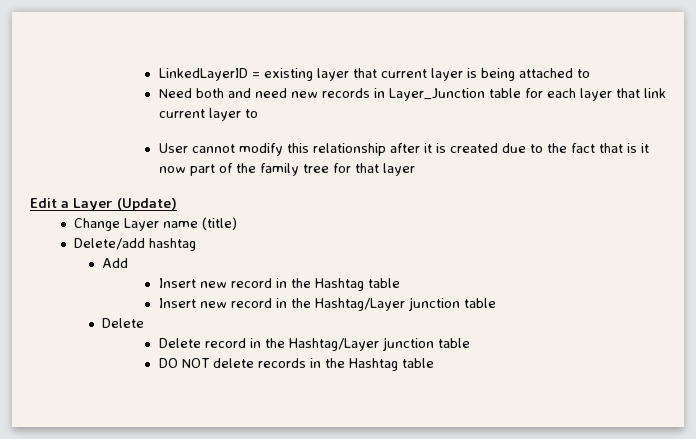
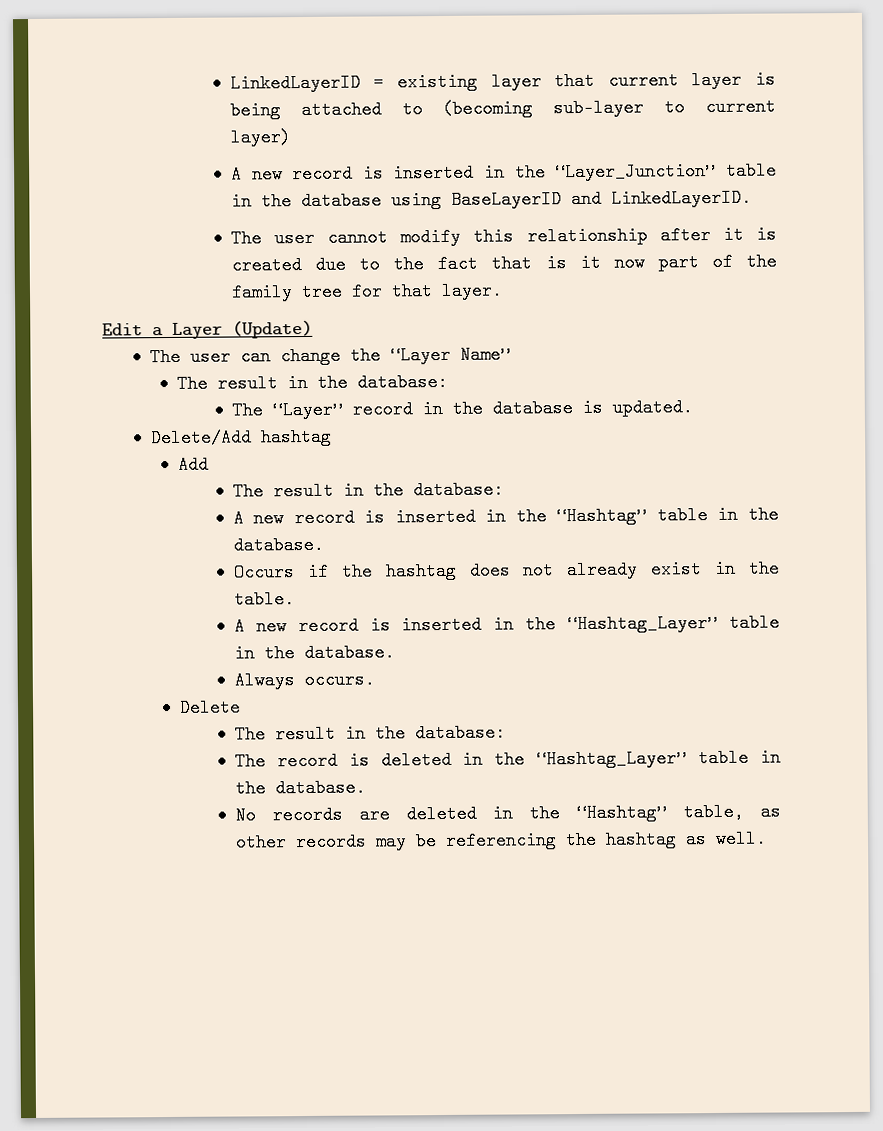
- LinkedLayerID = existing layer that current layer is being attached to
- Need both and need new records in Layer_Junction table for each layer that link current layer to
- User cannot modify this relationship after it is created due to the fact that is it now part of the family tree for that layer
+ LinkedLayerID = existing layer that current layer is being attached to (becoming sub-layer to current layer)
+ A new record is inserted in the “Layer_Junction” table in the database using BaseLayerID and LinkedLayerID.
+ The user cannot modify this relationship after it is created due to the fact that is it now part of the family tree for that layer.
- Change Layer name (title)
- Delete/add hashtag
+ The user can change the “Layer Name”
+ The result in the database:
+ The “Layer” record in the database is updated.
+ Delete/Add hashtag
  Add
- Insert new record in the Hashtag table
- Insert new record in the Hashtag/Layer junction table
+ The result in the database:
+ A new record is inserted in the “Hashtag” table in the database.
+ Occurs if the hashtag does not already exist in the table.
+ A new record is inserted in the “Hashtag_Layer” table in the database.
+ Always occurs.
  Delete
- Delete record in the Hashtag/Layer junction table
- DO NOT delete records in the Hashtag table
+ The result in the database:
+ The record is deleted in the “Hashtag_Layer” table in the database.
+ No records are deleted in the “Hashtag” table, as other records may be referencing the hashtag as well.

